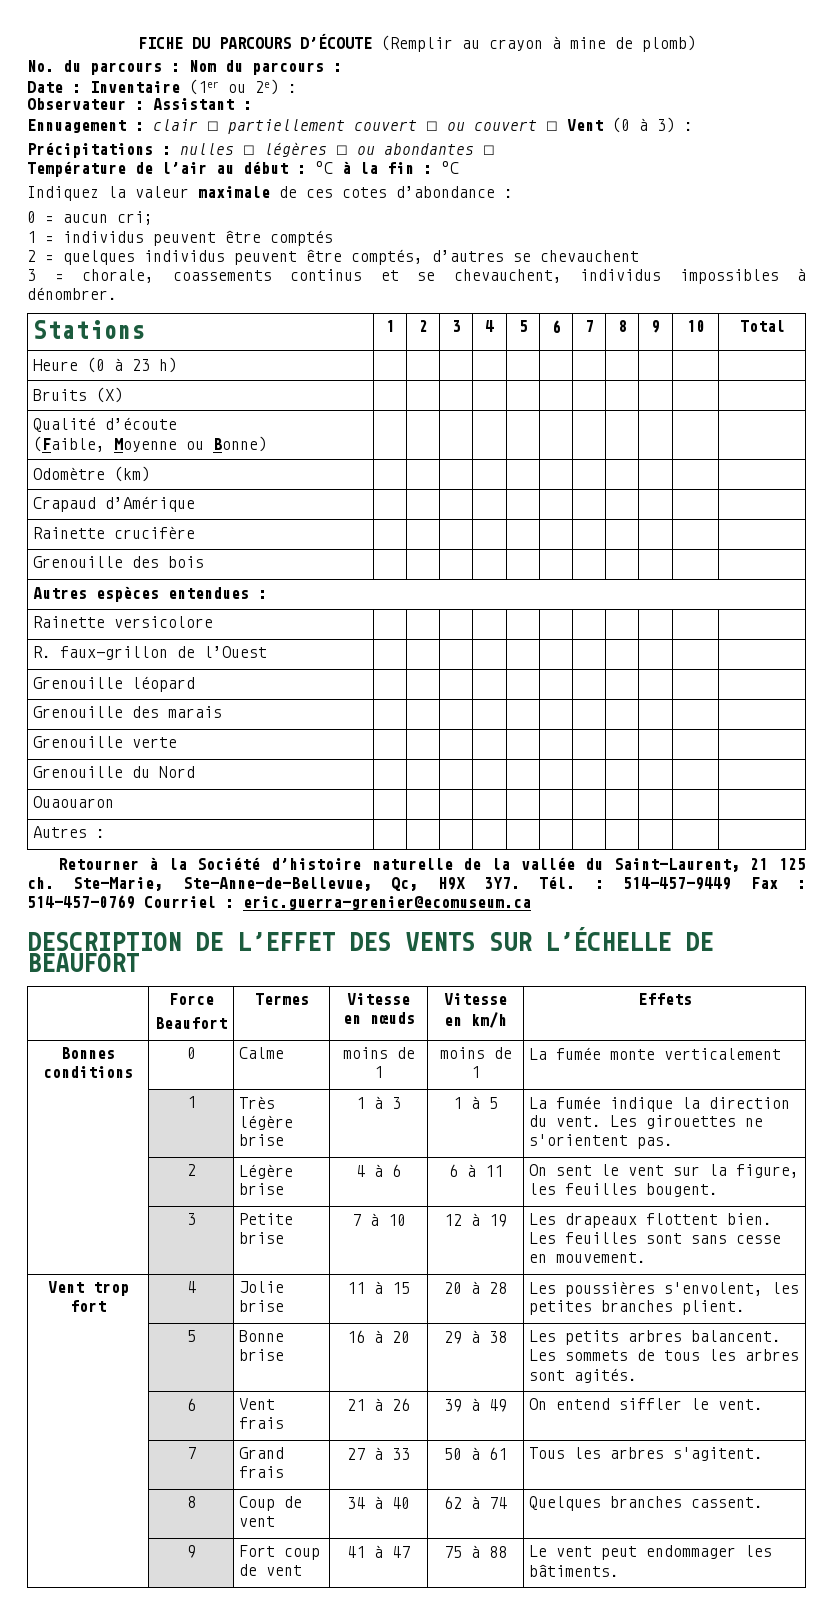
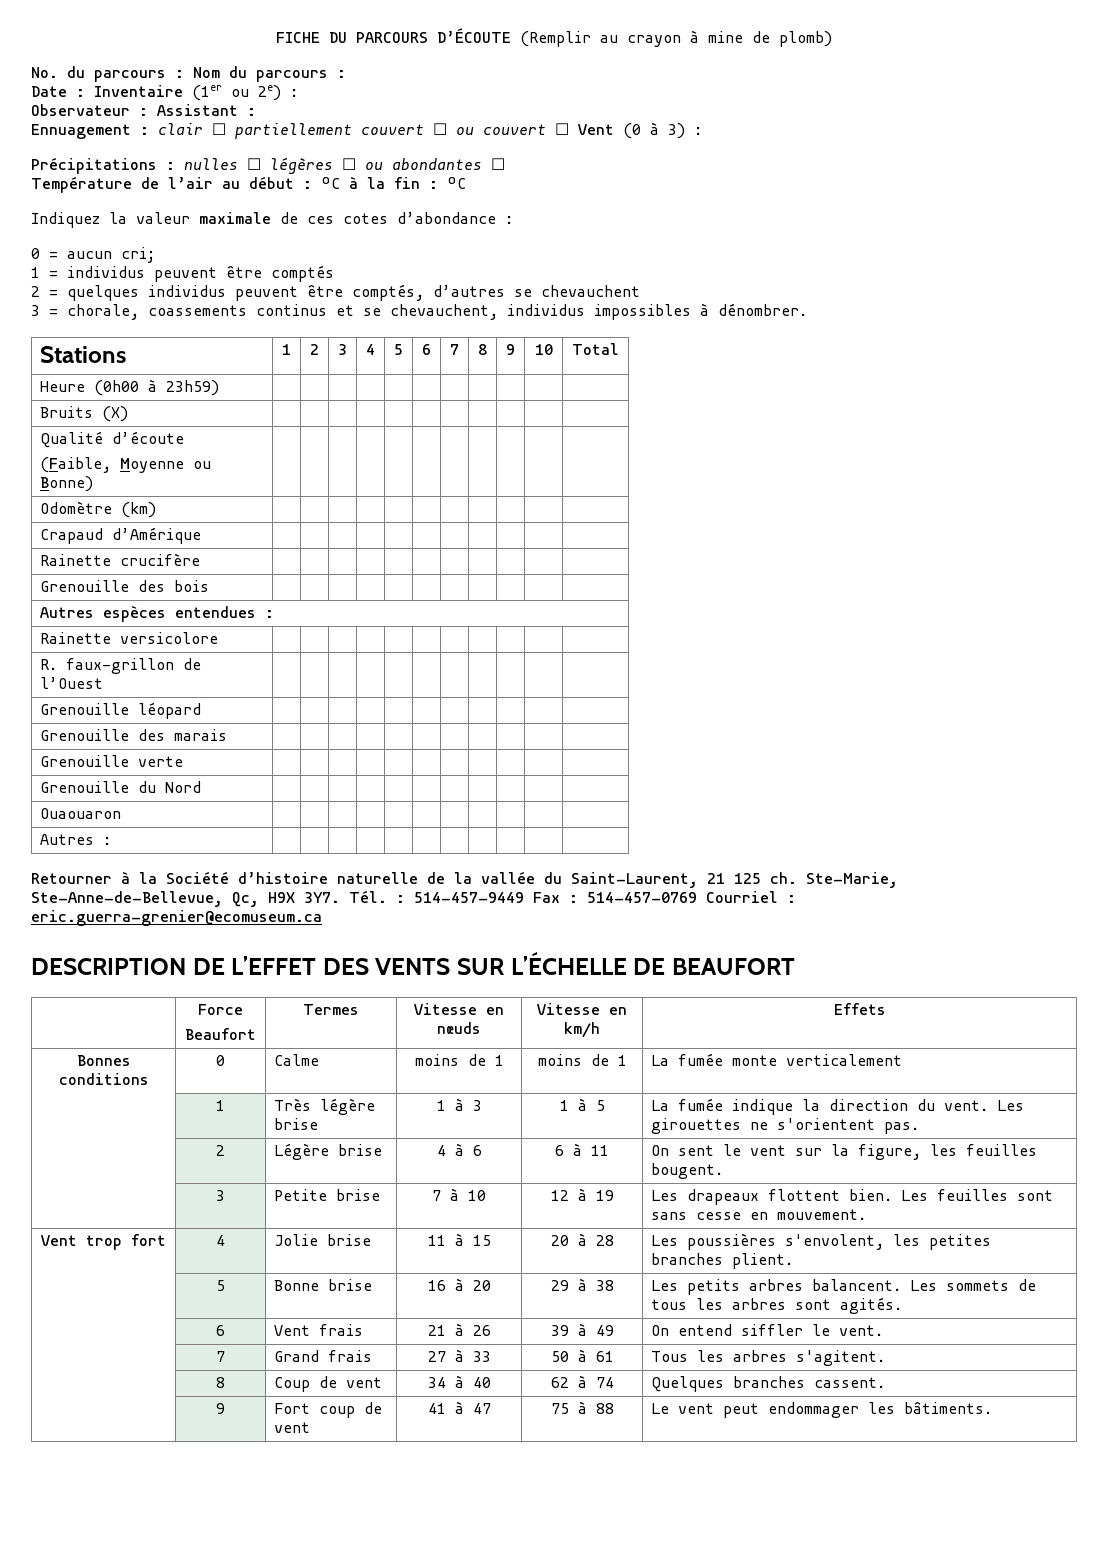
- Heure (0 à 23 h) | | | | | | | | | | |
+ Heure (0h00 à 23h59) | | | | | | | | | | |

